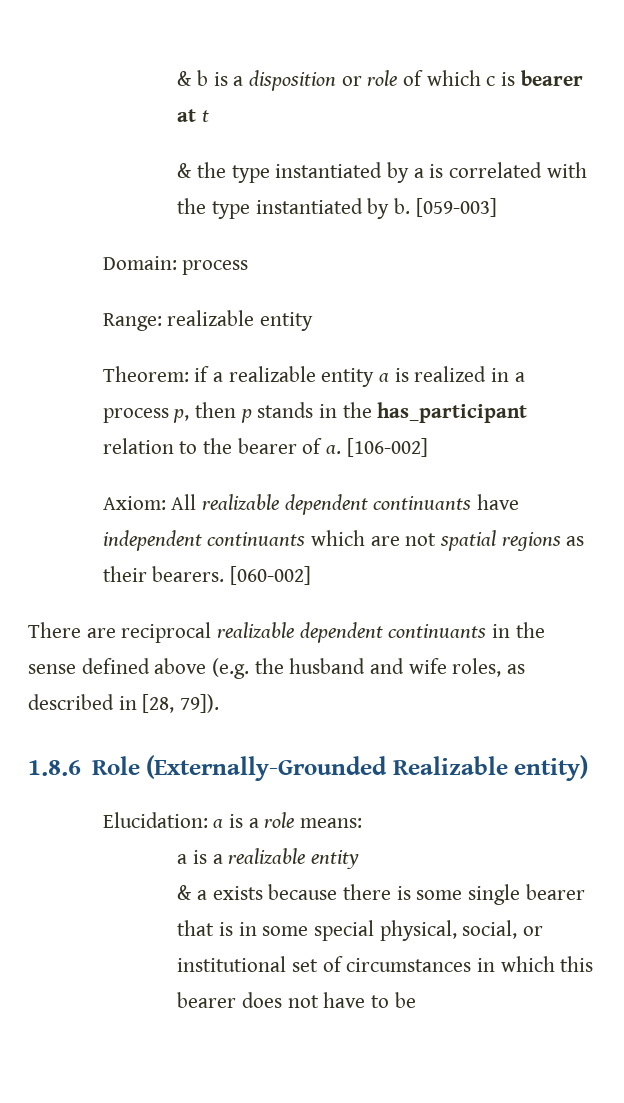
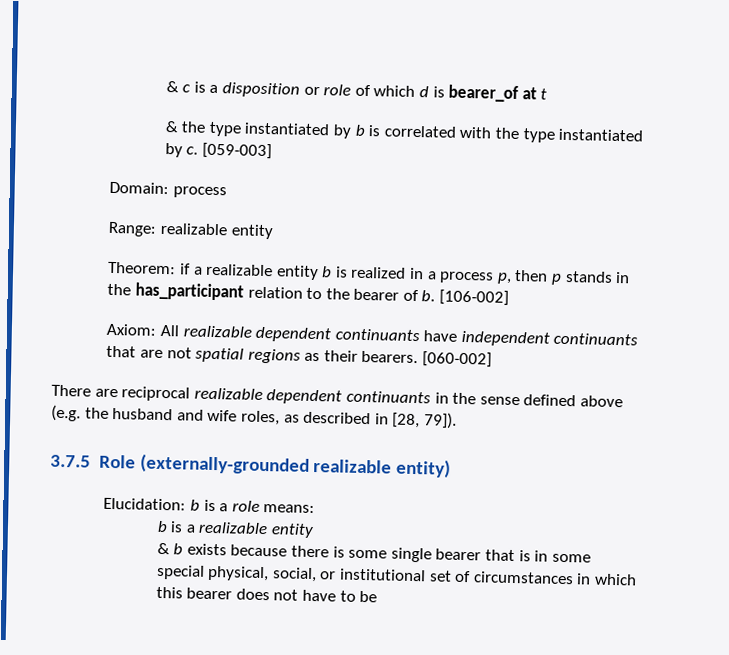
- & b is a disposition or role of which c is bearer at t
+ & c is a disposition or role of which d is bearer_of at t
- & the type instantiated by a is correlated with the type instantiated by b.
+ & the type instantiated by b is correlated with the type instantiated by c.
- Theorem: if a realizable entity a is realized in a process p, then p stands in the has_participant relation to the bearer of a.
+ Theorem: if a realizable entity b is realized in a process p, then p stands in the has_participant relation to the bearer of b.
- Axiom: All realizable dependent continuants have independent continuants which are not spatial regions as their bearers.
+ Axiom: All realizable dependent continuants have independent continuants that are not spatial regions as their bearers.
- 1.8.6 Role (Externally-Grounded Realizable entity)
+ 3.7.5 Role (externally-grounded realizable entity)
- Elucidation: a is a role means:
+ Elucidation: b is a role means:
- a is a realizable entity
+ b is a realizable entity
- & a exists because there is some single bearer that is in some special physical, social, or institutional set of circumstances in which this bearer does not have to be
+ & b exists because there is some single bearer that is in some special physical, social, or institutional set of circumstances in which this bearer does not have to be

